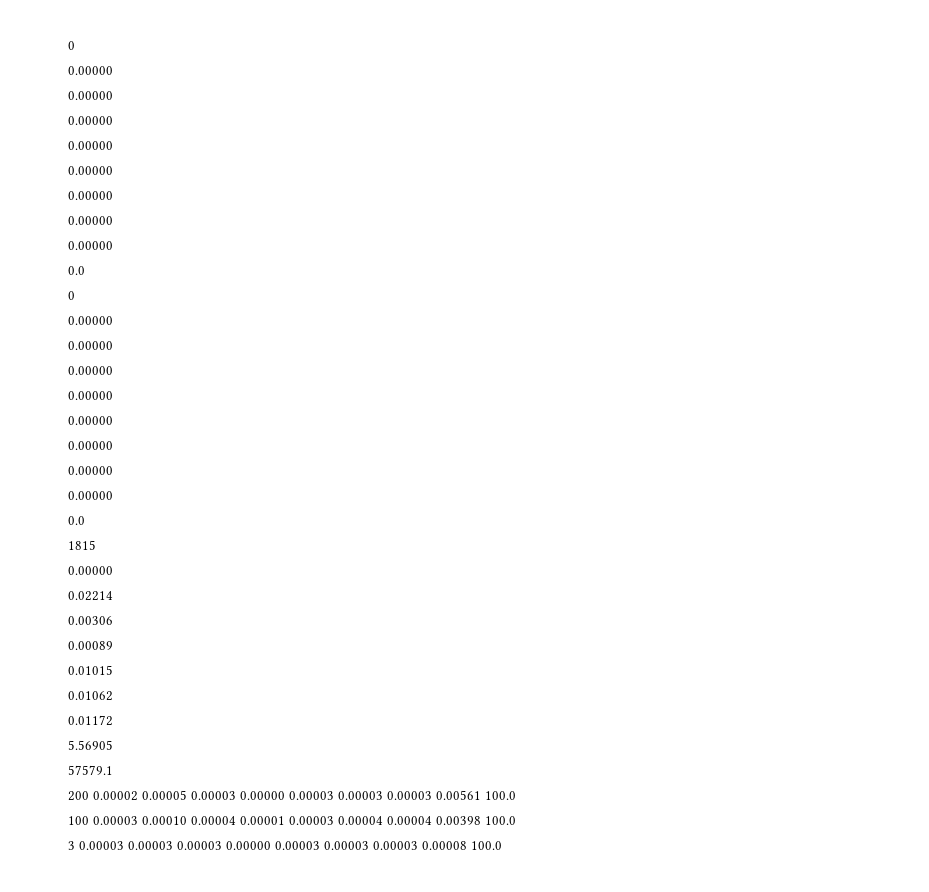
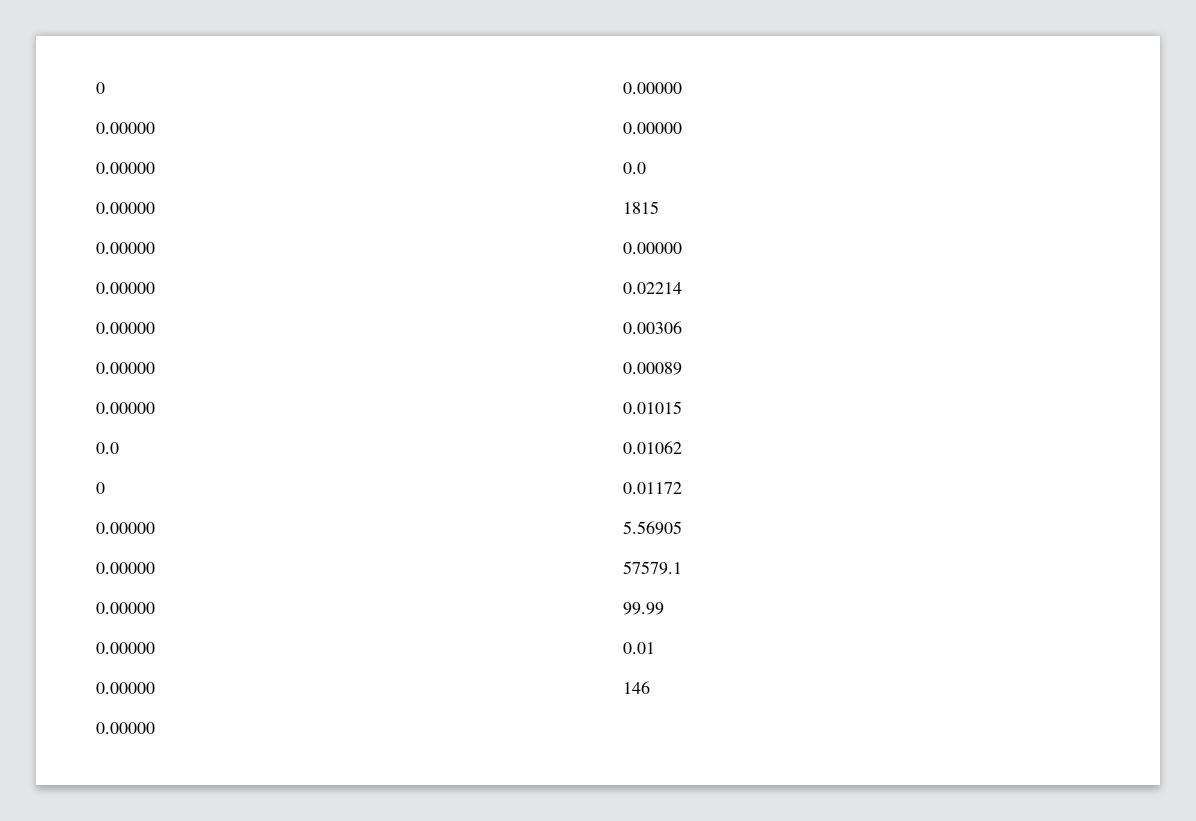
- 200 0.00002 0.00005 0.00003 0.00000 0.00003 0.00003 0.00003 0.00561 100.0
- 100 0.00003 0.00010 0.00004 0.00001 0.00003 0.00004 0.00004 0.00398 100.0
- 3 0.00003 0.00003 0.00003 0.00000 0.00003 0.00003 0.00003 0.00008 100.0
+ 99.99
+ 0.01
+ 146

